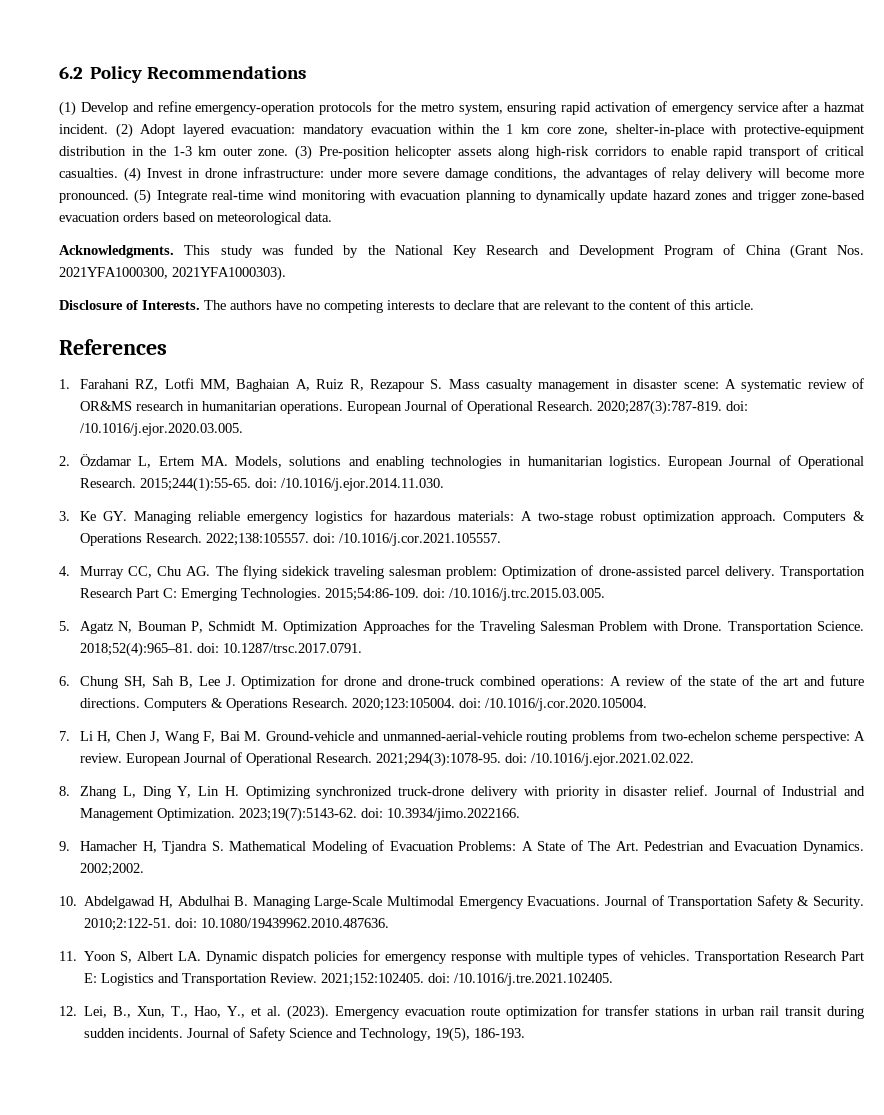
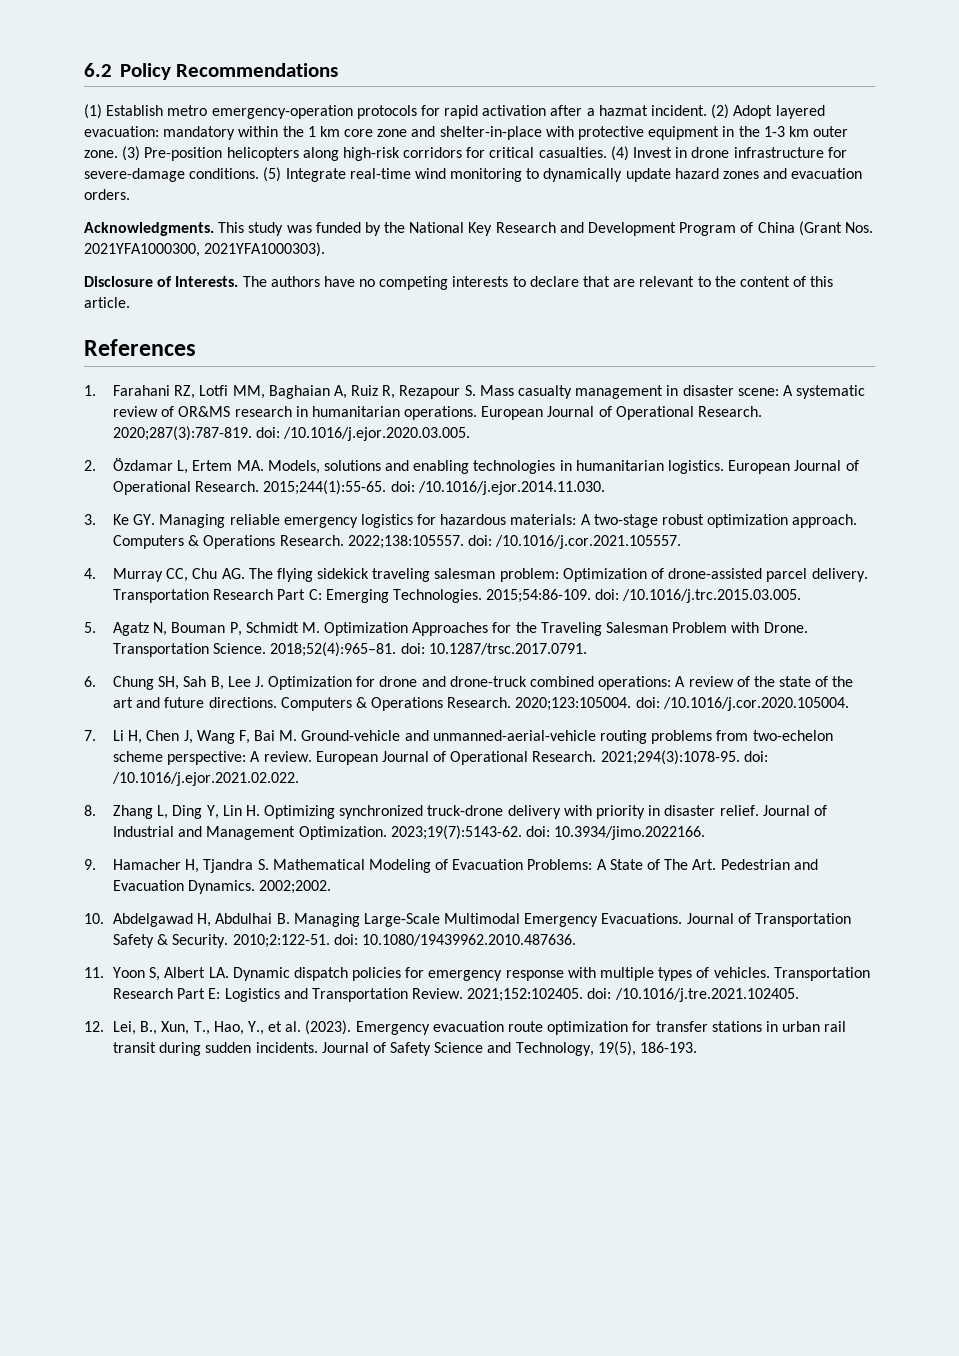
- (1) Develop and refine emergency-operation protocols for the metro system, ensuring rapid activation of emergency service after a hazmat incident.
+ (1) Establish metro emergency-operation protocols for rapid activation after a hazmat incident.
- (2) Adopt layered evacuation: mandatory evacuation within the 1 km core zone, shelter-in-place with protective-equipment distribution in the 1-3 km outer zone.
+ (2) Adopt layered evacuation: mandatory within the 1 km core zone and shelter-in-place with protective equipment in the 1-3 km outer zone.
- (3) Pre-position helicopter assets along high-risk corridors to enable rapid transport of critical casualties.
+ (3) Pre-position helicopters along high-risk corridors for critical casualties.
- (4) Invest in drone infrastructure: under more severe damage conditions, the advantages of relay delivery will become more pronounced.
+ (4) Invest in drone infrastructure for severe-damage conditions.
- (5) Integrate real-time wind monitoring with evacuation planning to dynamically update hazard zones and trigger zone-based evacuation orders based on meteorological data.
+ (5) Integrate real-time wind monitoring to dynamically update hazard zones and evacuation orders.

